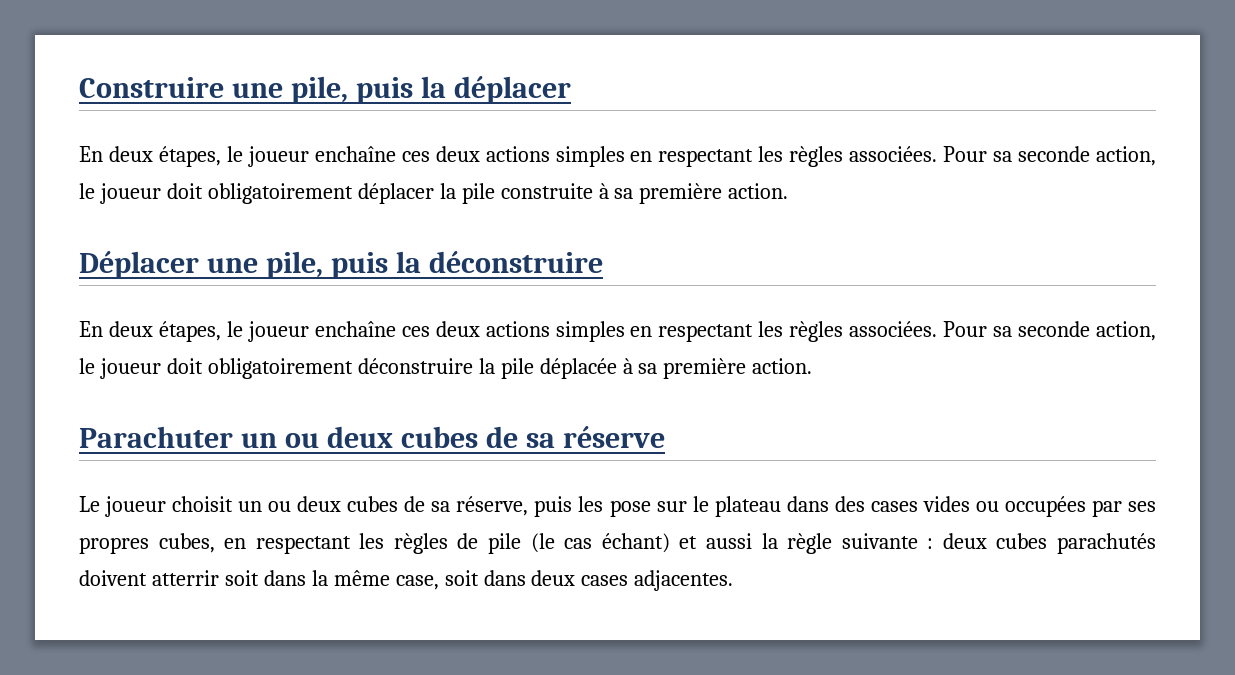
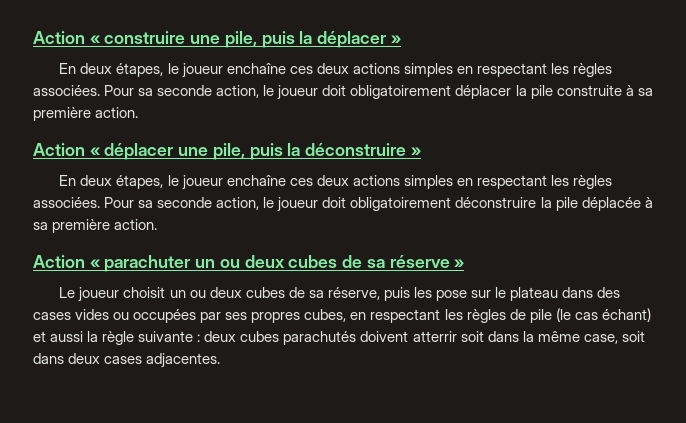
- Construire une pile, puis la déplacer
+ Action « construire une pile, puis la déplacer »
- Déplacer une pile, puis la déconstruire
+ Action « déplacer une pile, puis la déconstruire »
- Parachuter un ou deux cubes de sa réserve
+ Action « parachuter un ou deux cubes de sa réserve »

